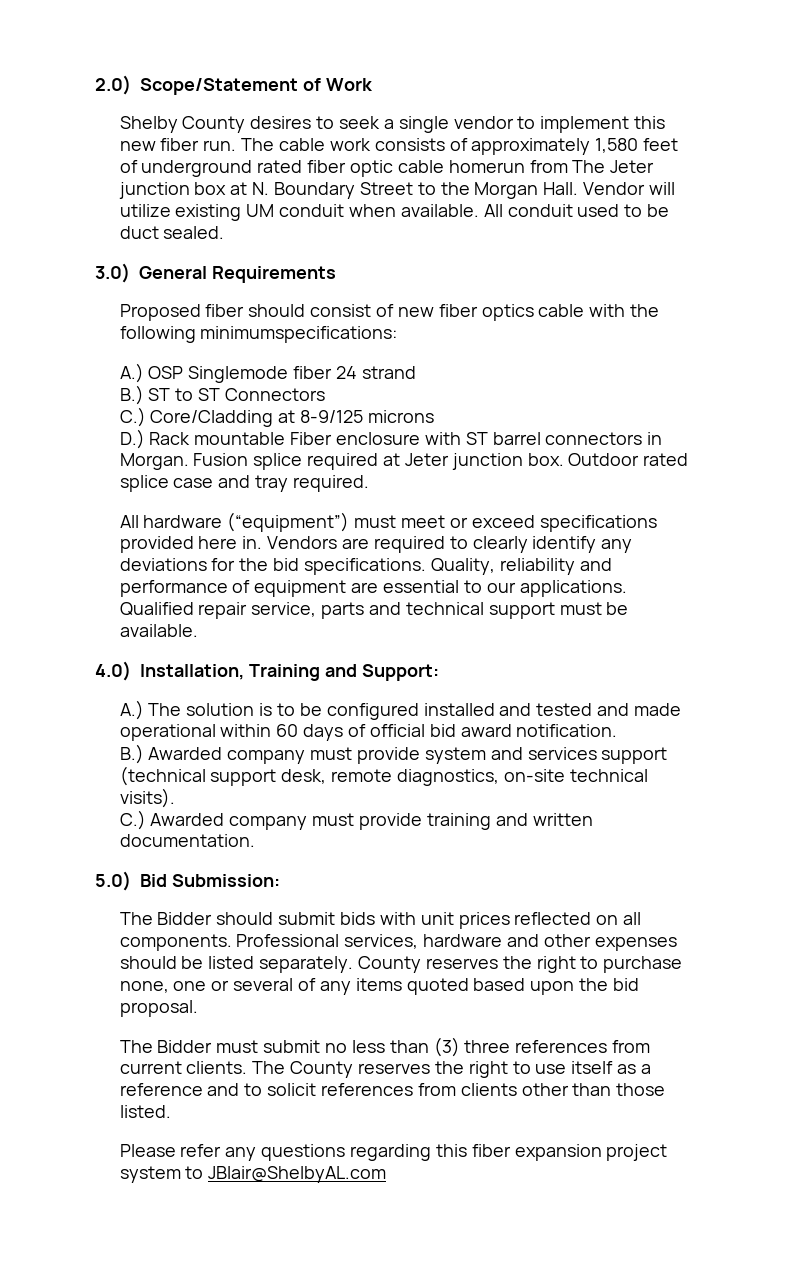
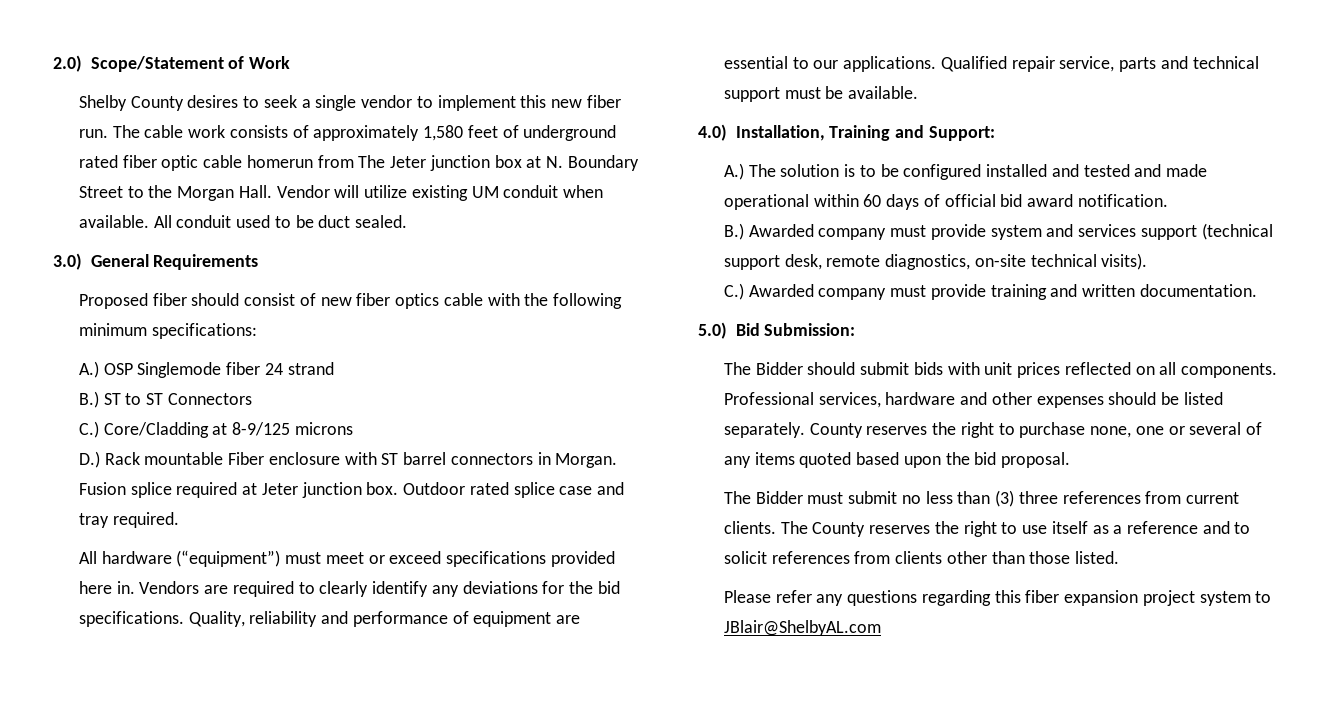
- Proposed fiber should consist of new fiber optics cable with the following minimumspecifications:
+ Proposed fiber should consist of new fiber optics cable with the following minimum specifications:

